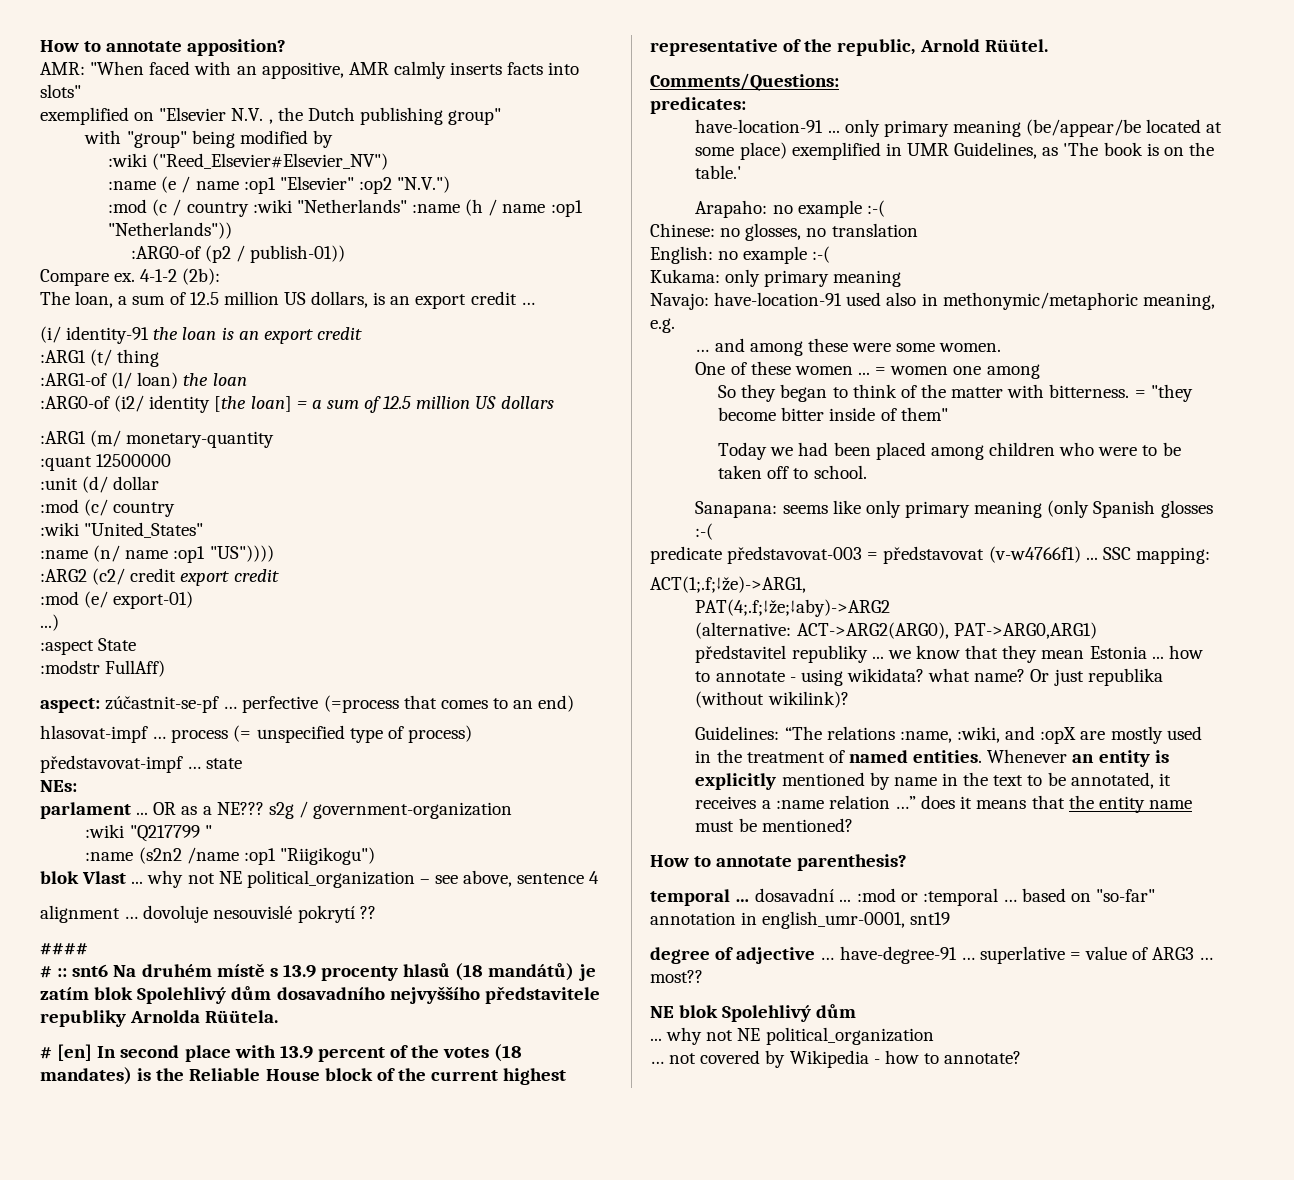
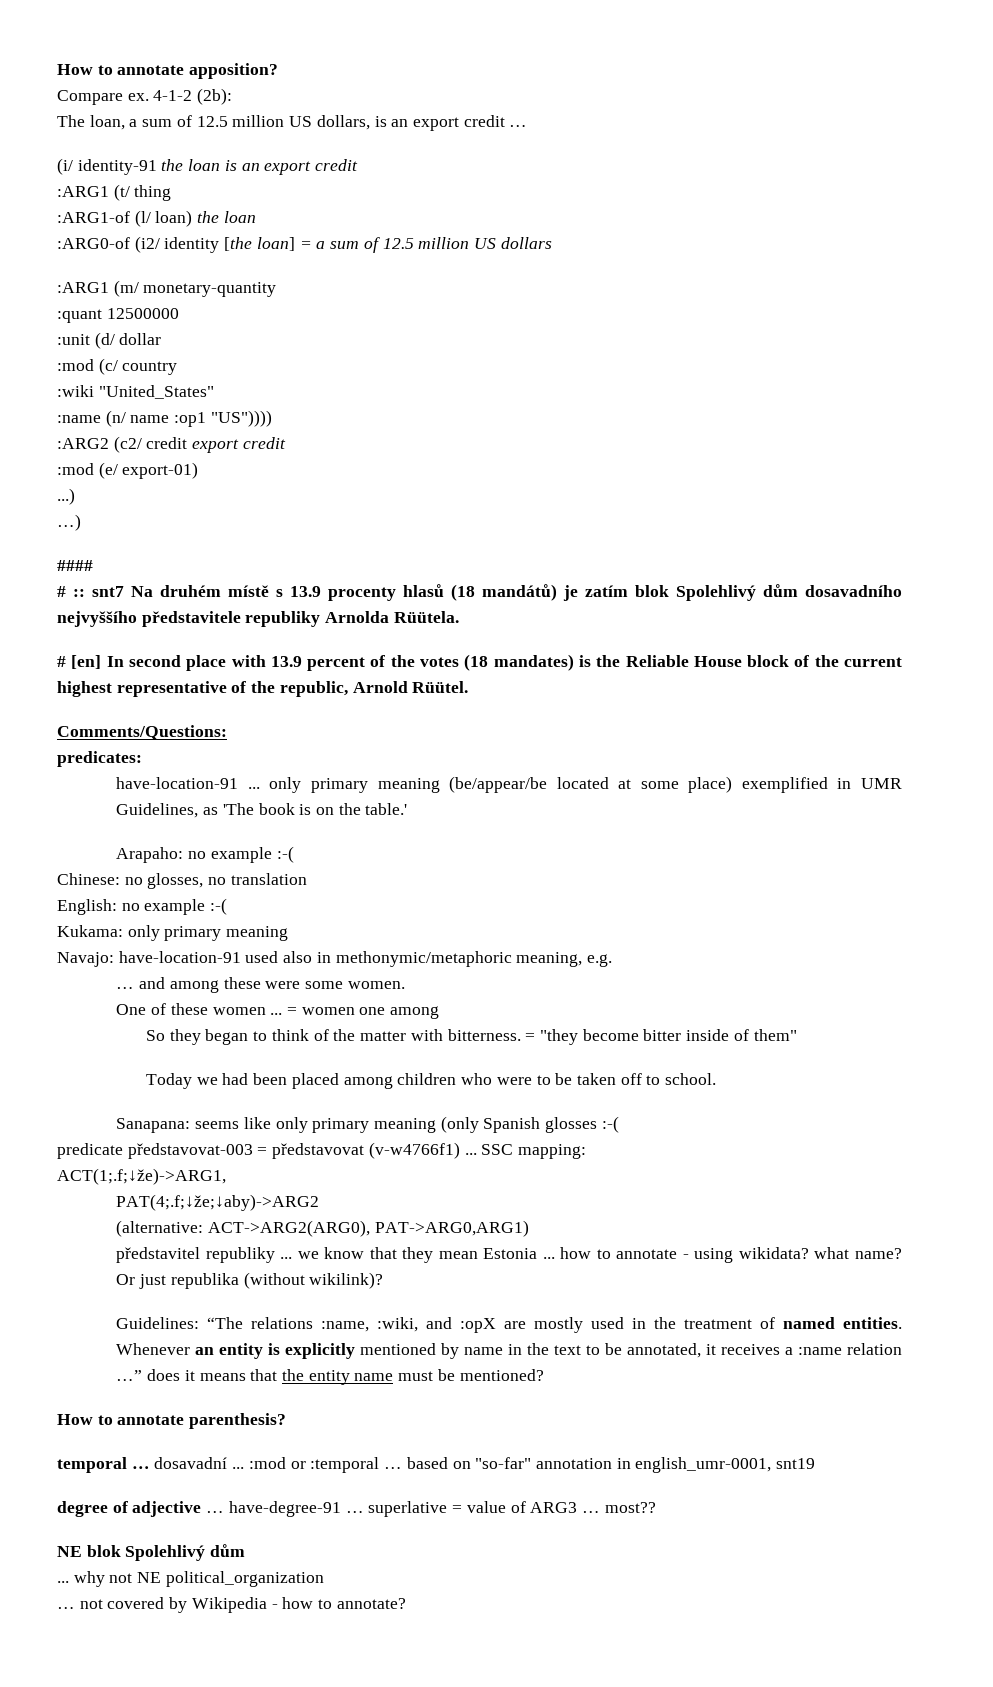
- AMR: "When faced with an appositive, AMR calmly inserts facts into slots"
- exemplified on "Elsevier N.V. , the Dutch publishing group"
- with "group" being modified by
- :wiki ("Reed_Elsevier#Elsevier_NV")
- :name (e / name :op1 "Elsevier" :op2 "N.V.")
- :mod (c / country :wiki "Netherlands" :name (h / name :op1 "Netherlands"))
- :ARG0-of (p2 / publish-01))
  :mod (e/ export-01)
  ...)
- :aspect State
- :modstr FullAff)
- aspect: zúčastnit-se-pf … perfective (=process that comes to an end)
- hlasovat-impf … process (= unspecified type of process)
- představovat-impf … state
- NEs:
- parlament ... OR as a NE??? s2g / government-organization
- :wiki "Q217799 "
- :name (s2n2 /name :op1 "Riigikogu")
- blok Vlast ... why not NE political_organization – see above, sentence 4
- alignment … dovoluje nesouvislé pokrytí ??
+ …)
- # :: snt6 Na druhém místě s 13.9 procenty hlasů (18 mandátů) je zatím blok Spolehlivý dům dosavadního nejvyššího představitele republiky Arnolda Rüütela.
+ # :: snt7 Na druhém místě s 13.9 procenty hlasů (18 mandátů) je zatím blok Spolehlivý dům dosavadního nejvyššího představitele republiky Arnolda Rüütela.

